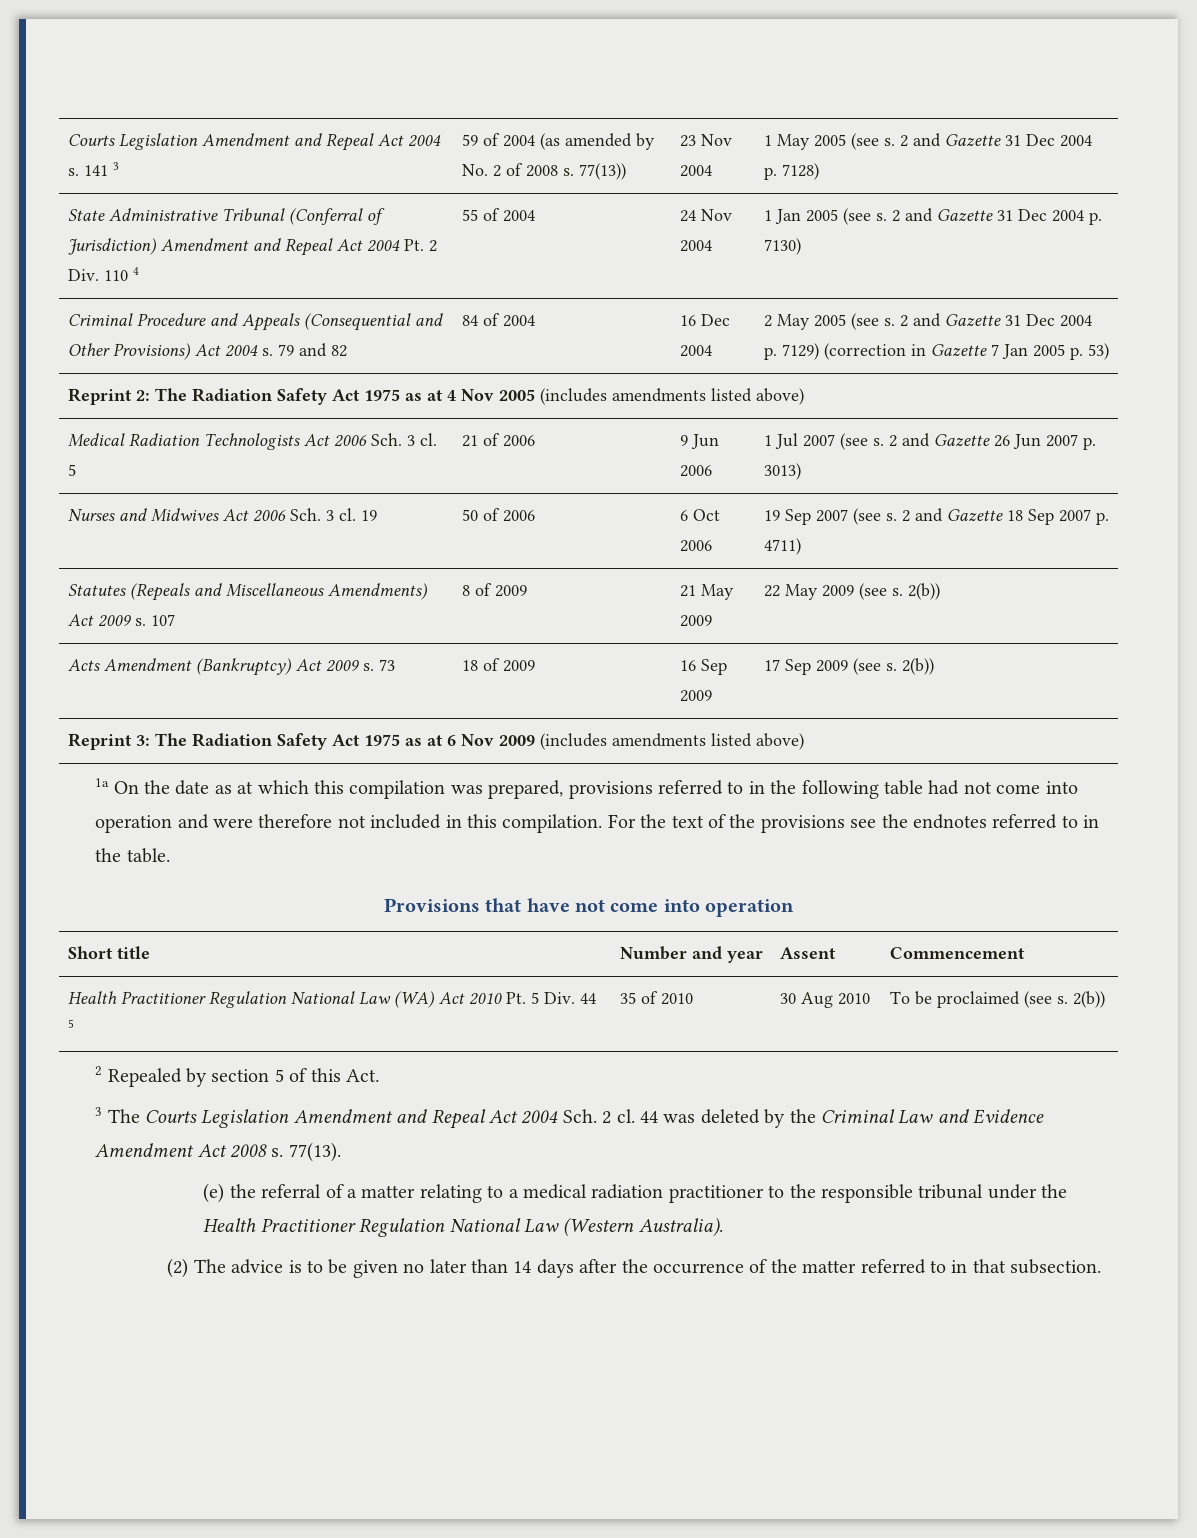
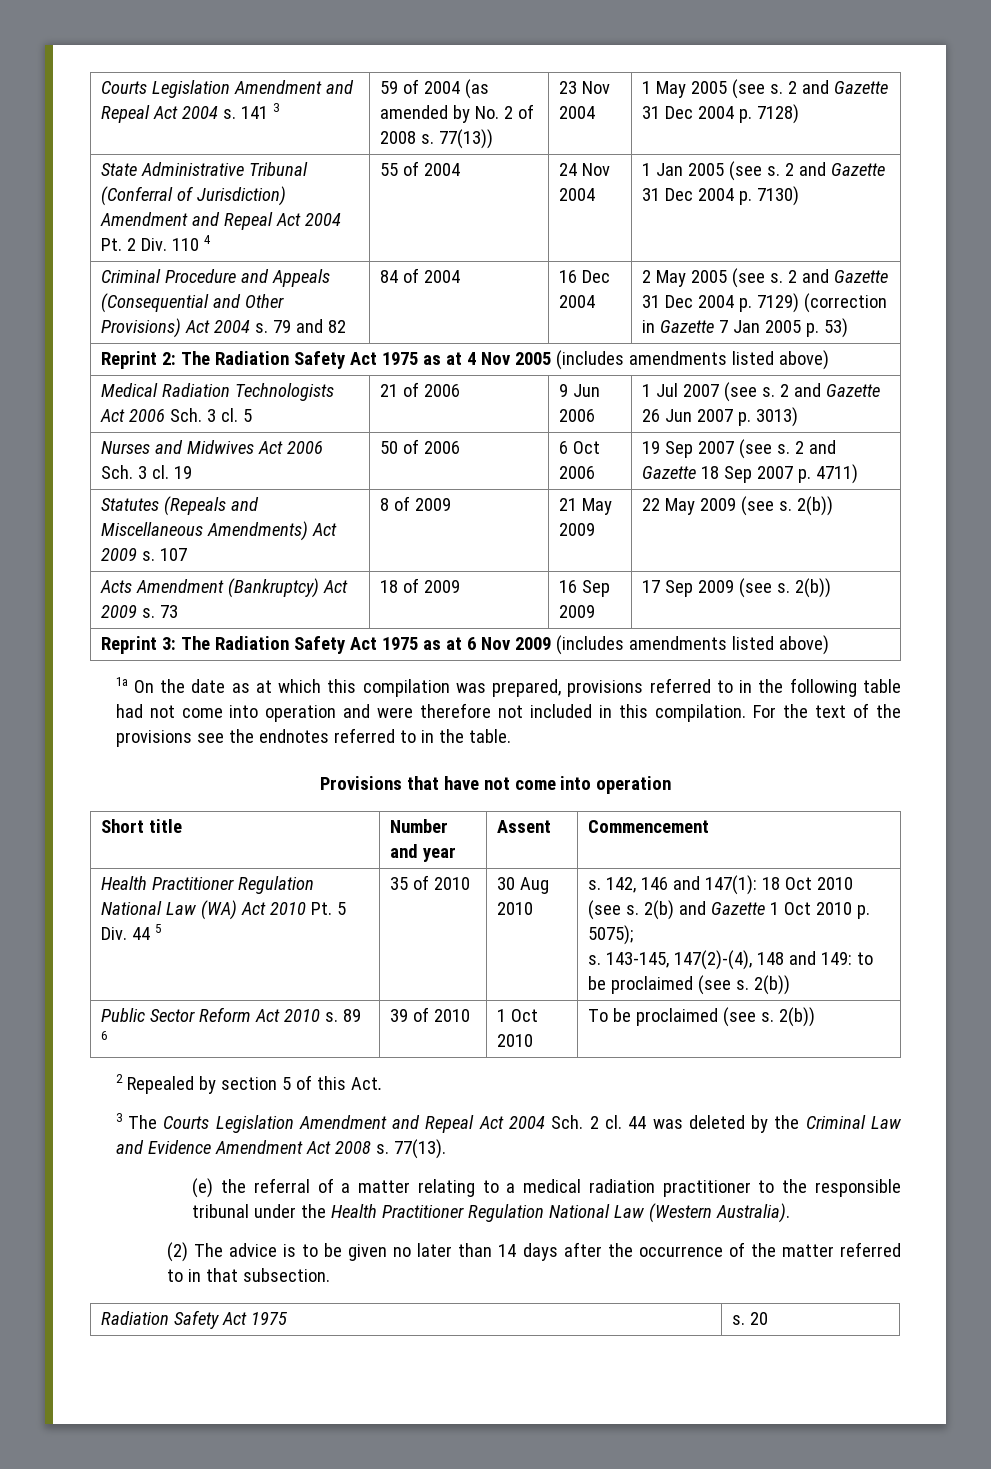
- To be proclaimed (see s. 2(b))
+ s. 142, 146 and 147(1): 18 Oct 2010 (see s. 2(b) and Gazette 1 Oct 2010 p. 5075);
+ s. 143-145, 147(2)-(4), 148 and 149: to be proclaimed (see s. 2(b))
+ Public Sector Reform Act 2010 s. 89 6 | 39 of 2010 | 1 Oct 2010 | To be proclaimed (see s. 2(b))
+ Radiation Safety Act 1975 | s. 20

